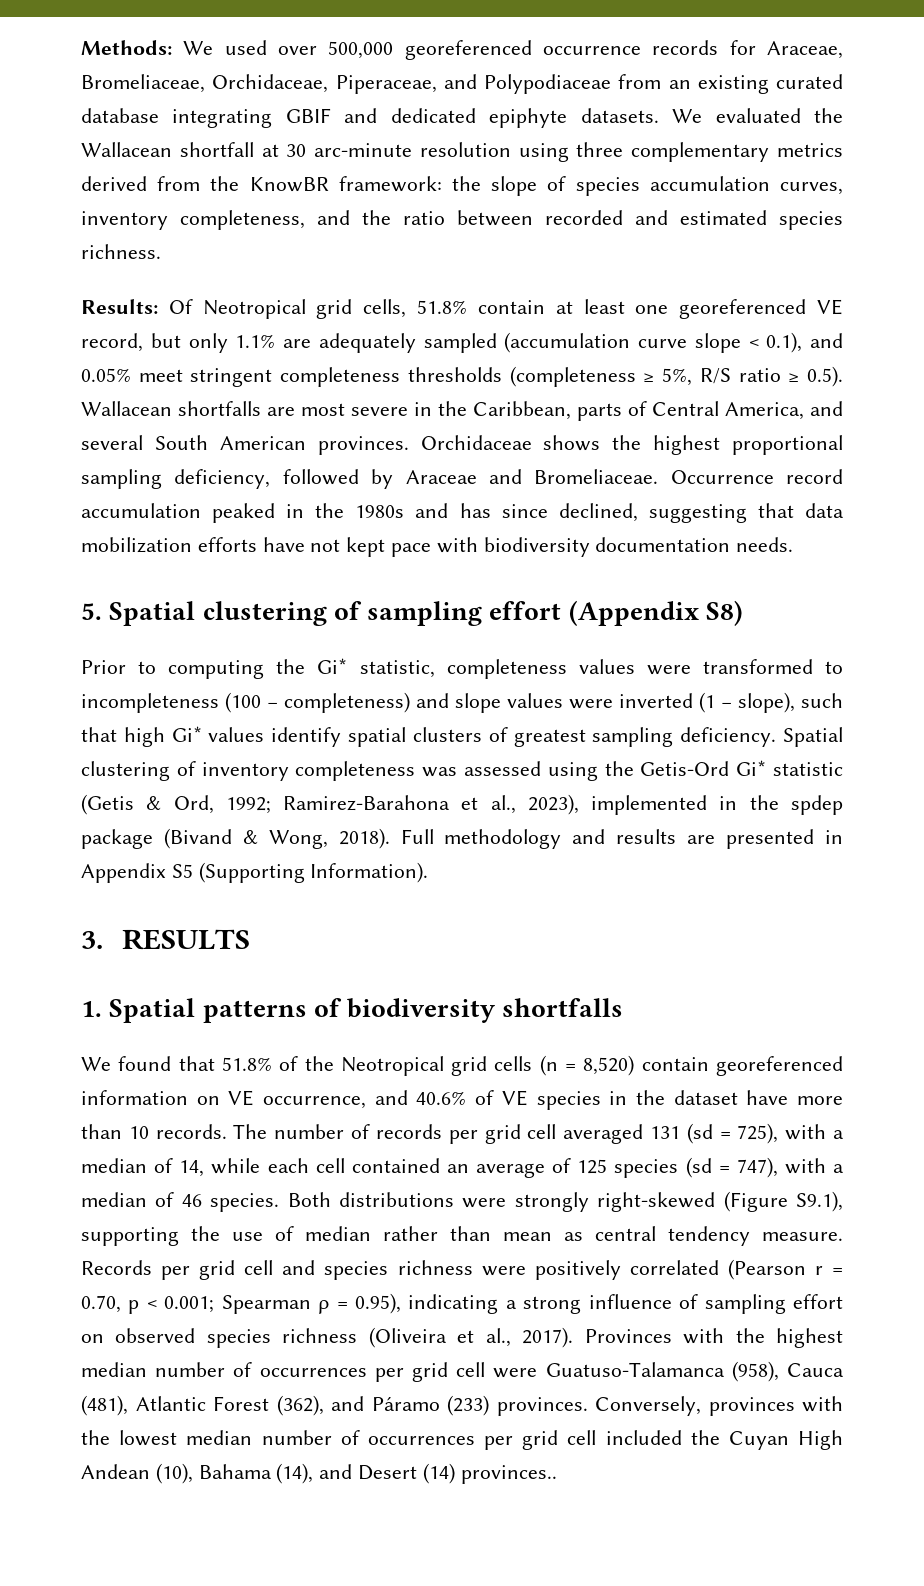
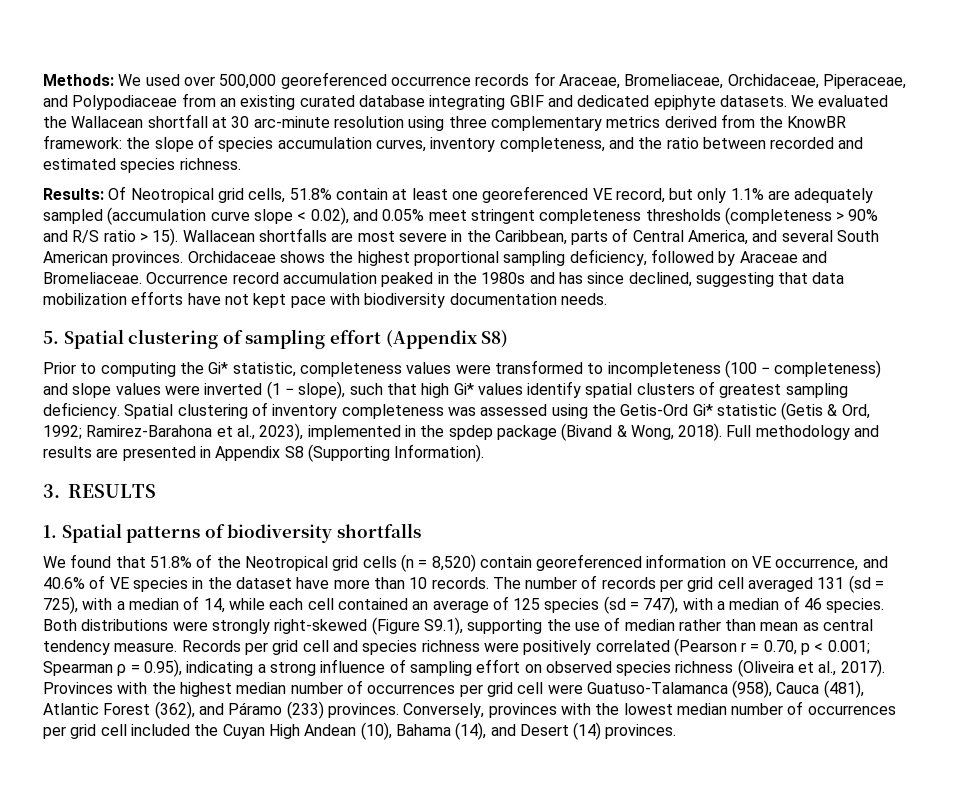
- Results: Of Neotropical grid cells, 51.8% contain at least one georeferenced VE record, but only 1.1% are adequately sampled (accumulation curve slope < 0.1), and 0.05% meet stringent completeness thresholds (completeness ≥ 5%, R/S ratio ≥ 0.5). Wallacean shortfalls are most severe in the Caribbean, parts of Central America, and several South American provinces.
+ Results: Of Neotropical grid cells, 51.8% contain at least one georeferenced VE record, but only 1.1% are adequately sampled (accumulation curve slope < 0.02), and 0.05% meet stringent completeness thresholds (completeness > 90% and R/S ratio > 15). Wallacean shortfalls are most severe in the Caribbean, parts of Central America, and several South American provinces.
- Full methodology and results are presented in Appendix S5 (Supporting Information).
+ Full methodology and results are presented in Appendix S8 (Supporting Information).
- Conversely, provinces with the lowest median number of occurrences per grid cell included the Cuyan High Andean (10), Bahama (14), and Desert (14) provinces..
+ Conversely, provinces with the lowest median number of occurrences per grid cell included the Cuyan High Andean (10), Bahama (14), and Desert (14) provinces.

